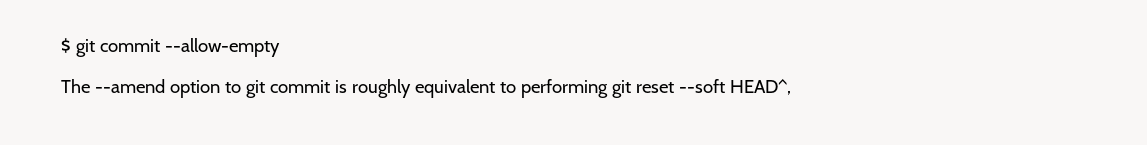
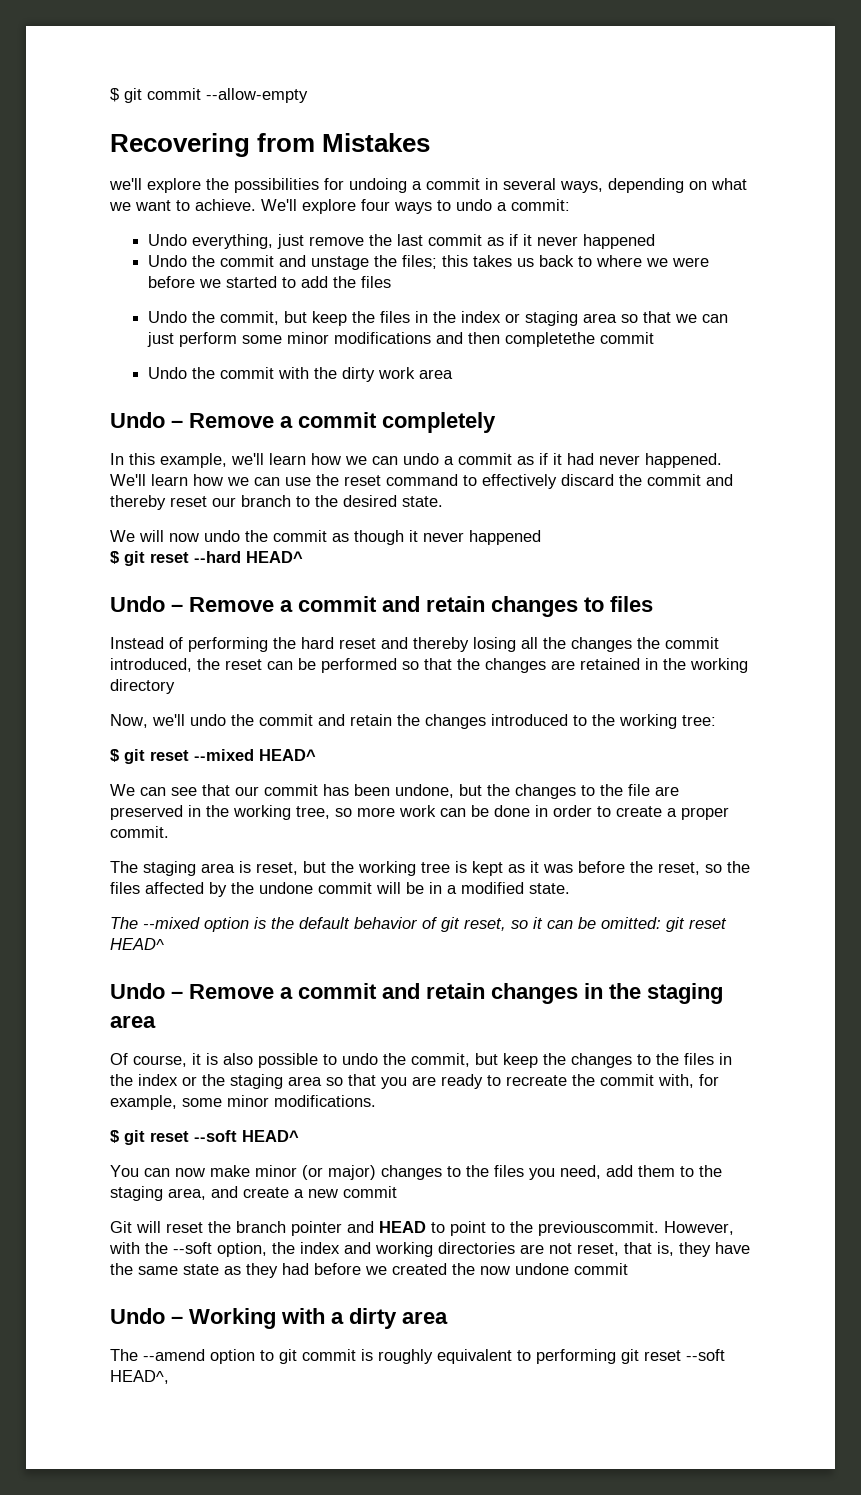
+ Recovering from Mistakes
+ we'll explore the possibilities for undoing a commit in several ways, depending on what we want to achieve. We'll explore four ways to undo a commit:
+ Undo everything, just remove the last commit as if it never happened
+ Undo the commit and unstage the files; this takes us back to where we were before we started to add the files
+ Undo the commit, but keep the files in the index or staging area so that we can just perform some minor modifications and then completethe commit
+ Undo the commit with the dirty work area
+ Undo – Remove a commit completely
+ In this example, we'll learn how we can undo a commit as if it had never happened. We'll learn how we can use the reset command to effectively discard the commit and thereby reset our branch to the desired state.
+ We will now undo the commit as though it never happened
+ $ git reset --hard HEAD^
+ Undo – Remove a commit and retain changes to files
+ Instead of performing the hard reset and thereby losing all the changes the commit introduced, the reset can be performed so that the changes are retained in the working directory
+ Now, we'll undo the commit and retain the changes introduced to the working tree:
+ $ git reset --mixed HEAD^
+ We can see that our commit has been undone, but the changes to the file are preserved in the working tree, so more work can be done in order to create a proper commit.
+ The staging area is reset, but the working tree is kept as it was before the reset, so the files affected by the undone commit will be in a modified state.
+ The --mixed option is the default behavior of git reset, so it can be omitted: git reset HEAD^
+ Undo – Remove a commit and retain changes in the staging area
+ Of course, it is also possible to undo the commit, but keep the changes to the files in the index or the staging area so that you are ready to recreate the commit with, for example, some minor modifications.
+ $ git reset --soft HEAD^
+ You can now make minor (or major) changes to the files you need, add them to the staging area, and create a new commit
+ Git will reset the branch pointer and HEAD to point to the previouscommit. However, with the --soft option, the index and working directories are not reset, that is, they have the same state as they had before we created the now undone commit
+ Undo – Working with a dirty area

